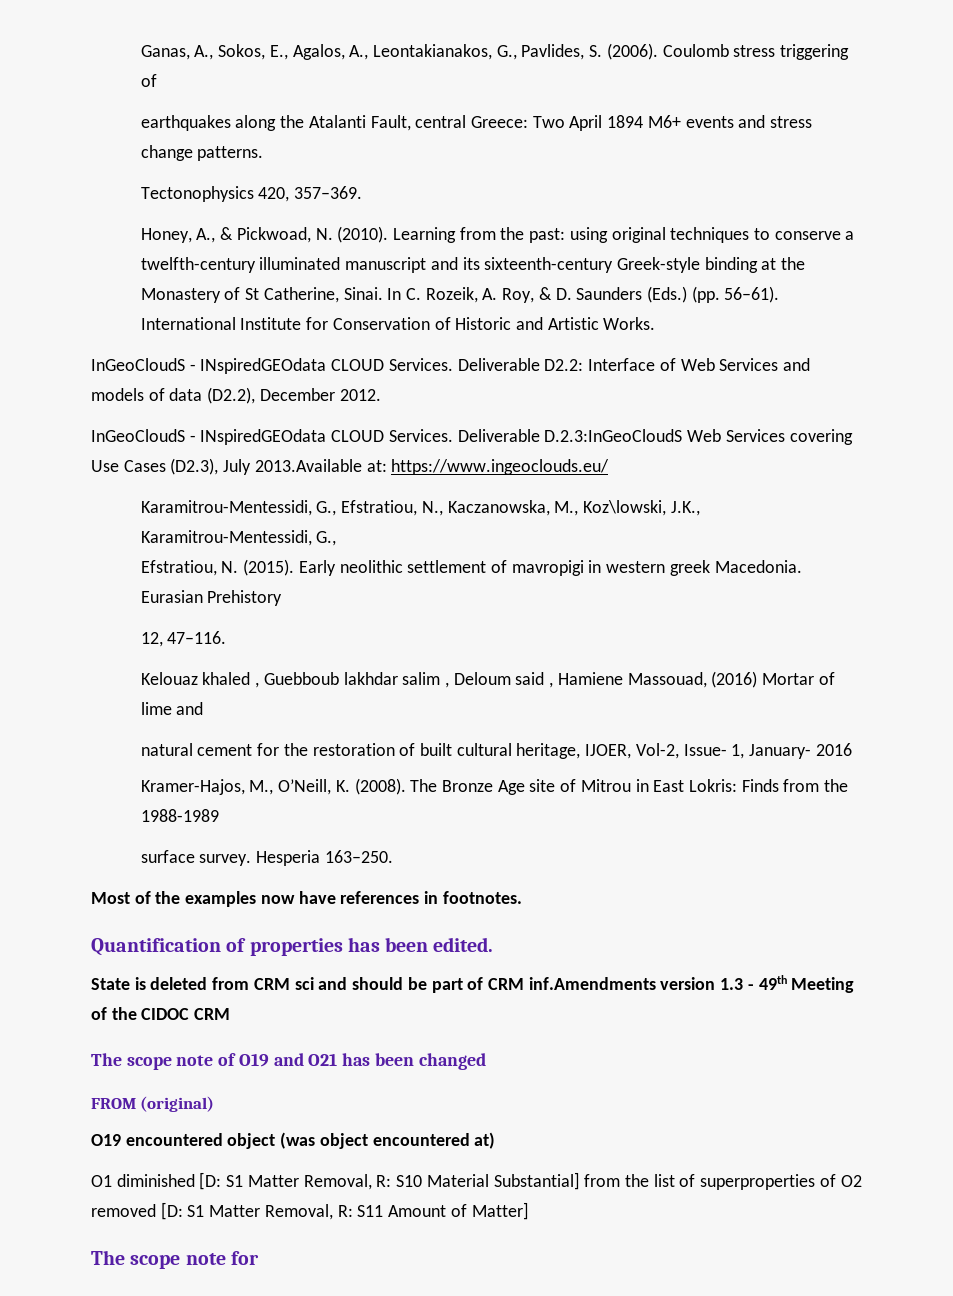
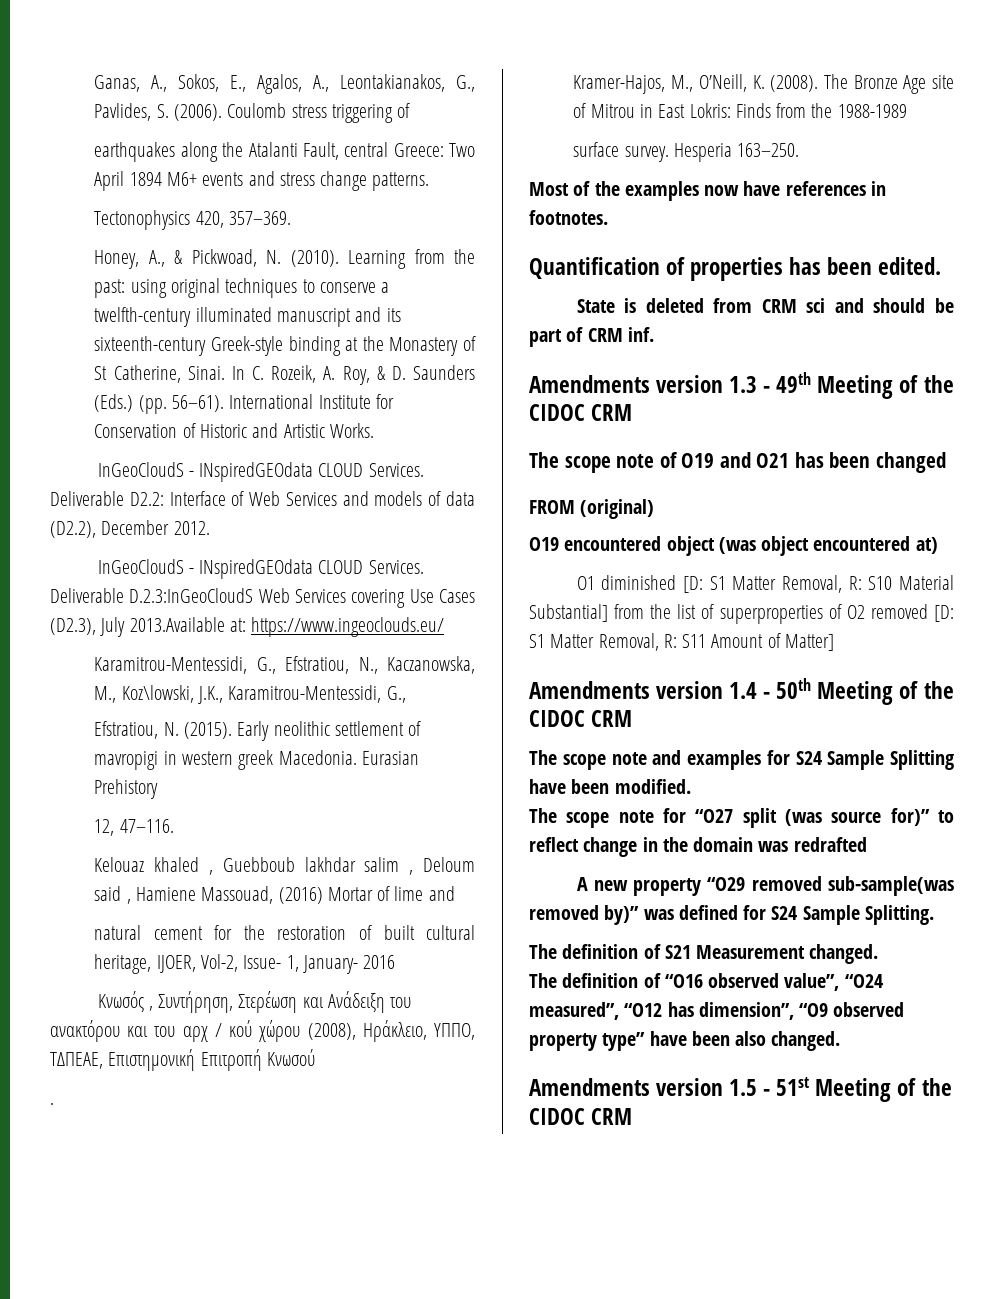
+ Κνωσός , Συντήρηση, Στερέωση και Ανάδειξη του ανακτόρου και του αρχ / κού χώρου (2008), Ηράκλειο, ΥΠΠΟ, ΤΔΠΕΑΕ, Επιστημονική Επιτροπή Κνωσού
+ .
- State is deleted from CRM sci and should be part of CRM inf.Amendments version 1.3 - 49th Meeting of the CIDOC CRM
+ State is deleted from CRM sci and should be part of CRM inf.
+ Amendments version 1.3 - 49th Meeting of the CIDOC CRM
- The scope note for
+ Amendments version 1.4 - 50th Meeting of the CIDOC CRM
+ The scope note and examples for S24 Sample Splitting have been modified.
+ The scope note for “O27 split (was source for)” to reflect change in the domain was redrafted
+ A new property “O29 removed sub-sample(was removed by)” was defined for S24 Sample Splitting.
+ The definition of S21 Measurement changed.
+ The definition of “O16 observed value”, “O24 measured”, “O12 has dimension”, “O9 observed property type” have been also changed.
+ Amendments version 1.5 - 51st Meeting of the CIDOC CRM

